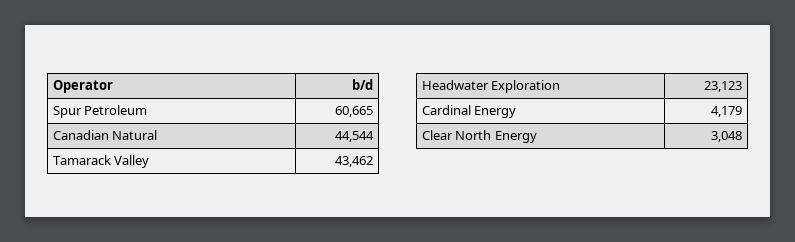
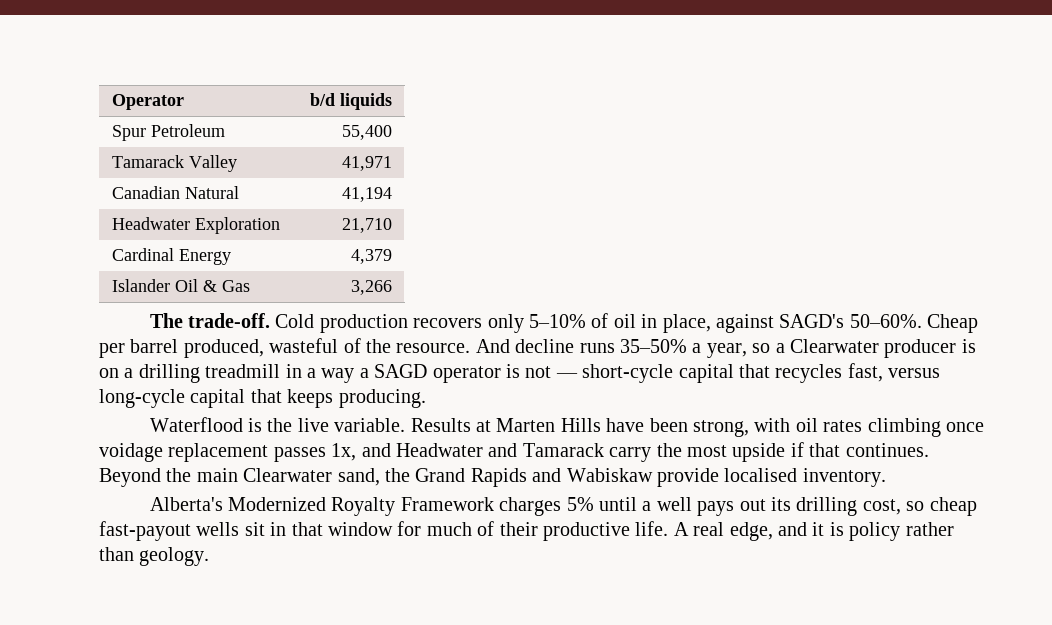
- Operator | b/d
+ Operator | b/d liquids
- Spur Petroleum | 60,665
- Canadian Natural | 44,544
- Tamarack Valley | 43,462
+ Spur Petroleum | 55,400
+ Tamarack Valley | 41,971
+ Canadian Natural | 41,194
- Headwater Exploration | 23,123
+ Headwater Exploration | 21,710
- Cardinal Energy | 4,179
- Clear North Energy | 3,048
+ Cardinal Energy | 4,379
+ Islander Oil & Gas | 3,266
+ The trade-off. Cold production recovers only 5–10% of oil in place, against SAGD's 50–60%. Cheap per barrel produced, wasteful of the resource. And decline runs 35–50% a year, so a Clearwater producer is on a drilling treadmill in a way a SAGD operator is not — short-cycle capital that recycles fast, versus long-cycle capital that keeps producing.
+ Waterflood is the live variable. Results at Marten Hills have been strong, with oil rates climbing once voidage replacement passes 1x, and Headwater and Tamarack carry the most upside if that continues. Beyond the main Clearwater sand, the Grand Rapids and Wabiskaw provide localised inventory.
+ Alberta's Modernized Royalty Framework charges 5% until a well pays out its drilling cost, so cheap fast-payout wells sit in that window for much of their productive life. A real edge, and it is policy rather than geology.

